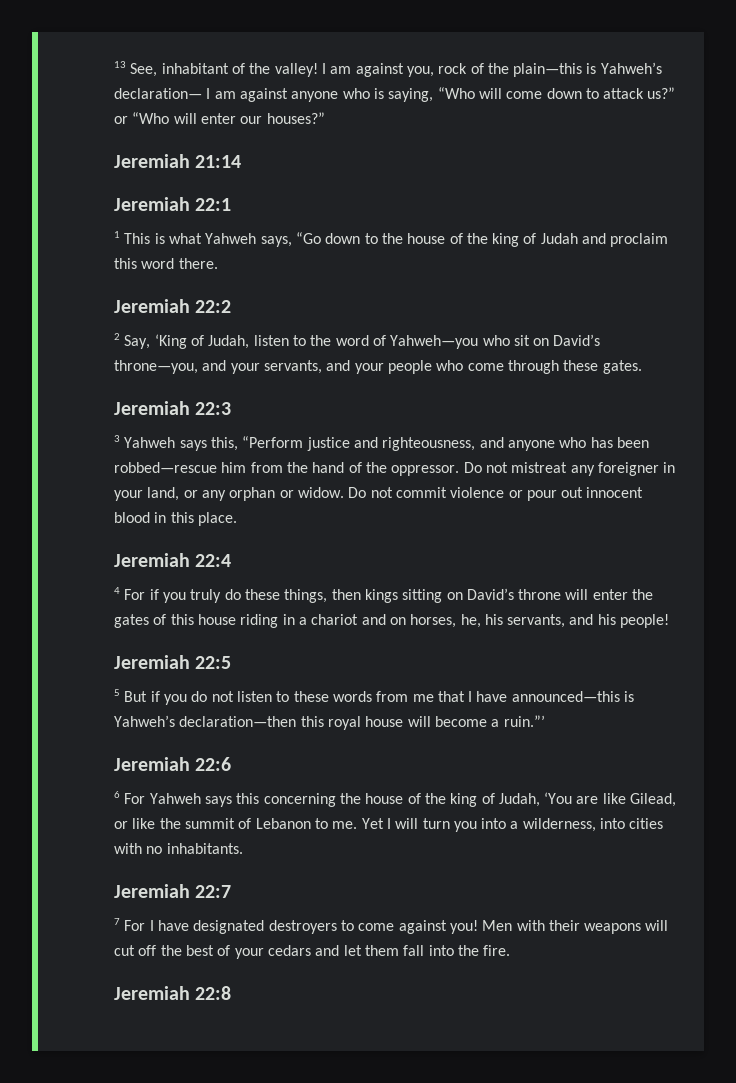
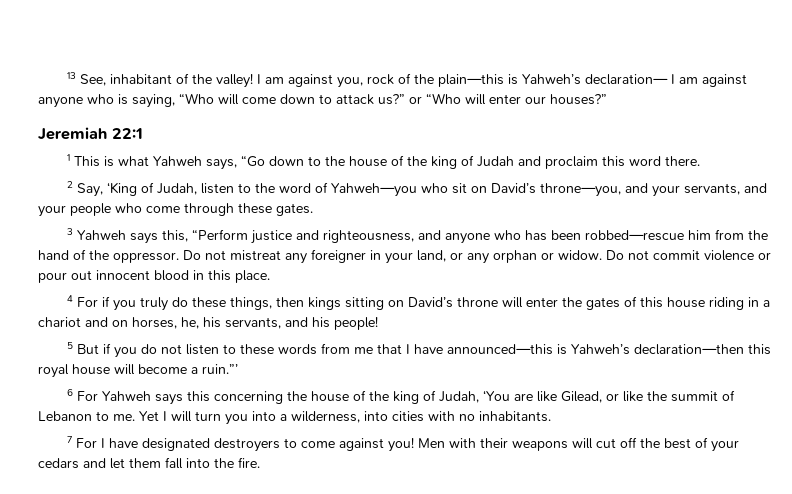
- Jeremiah 21:14
- Jeremiah 22:2
- Jeremiah 22:3
- Jeremiah 22:4
- Jeremiah 22:5
- Jeremiah 22:6
- Jeremiah 22:7
- Jeremiah 22:8

